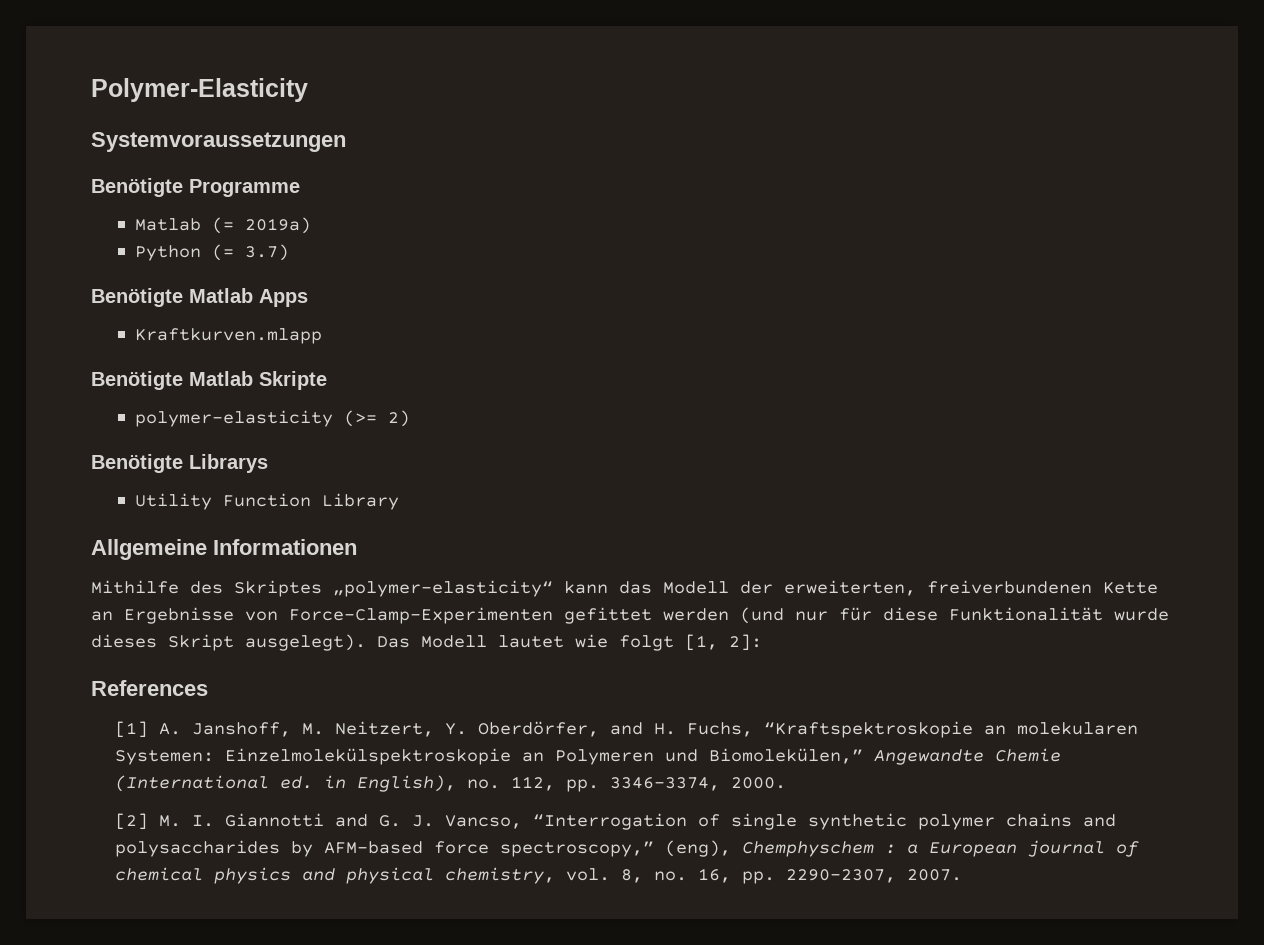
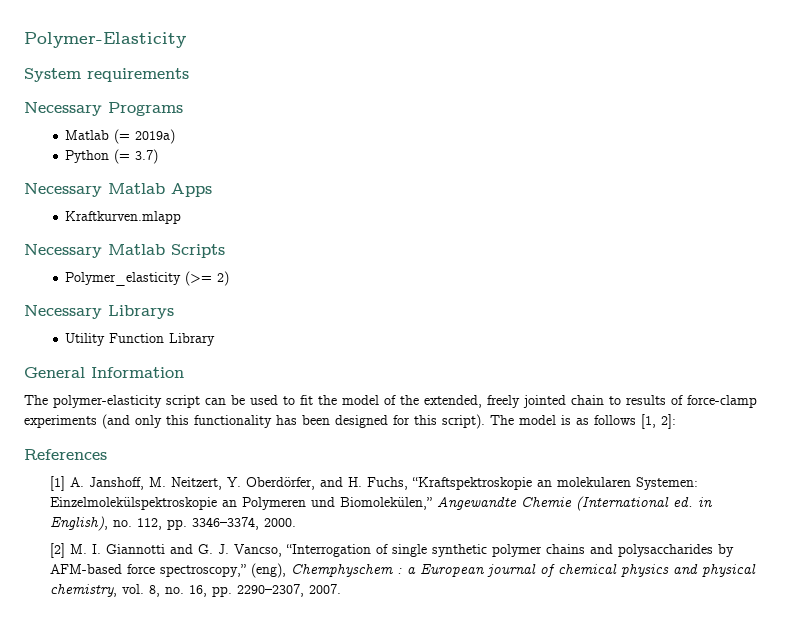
- Systemvoraussetzungen
- Benötigte Programme
+ System requirements
+ Necessary Programs
- Benötigte Matlab Apps
+ Necessary Matlab Apps
- Benötigte Matlab Skripte
- polymer-elasticity (>= 2)
+ Necessary Matlab Scripts
+ Polymer_elasticity (>= 2)
- Benötigte Librarys
+ Necessary Librarys
- Allgemeine Informationen
- Mithilfe des Skriptes „polymer-elasticity“ kann das Modell der erweiterten, freiverbundenen Kette an Ergebnisse von Force-Clamp-Experimenten gefittet werden (und nur für diese Funktionalität wurde dieses Skript ausgelegt). Das Modell lautet wie folgt [1, 2]:
+ General Information
+ The polymer-elasticity script can be used to fit the model of the extended, freely jointed chain to results of force-clamp experiments (and only this functionality has been designed for this script). The model is as follows [1, 2]:

